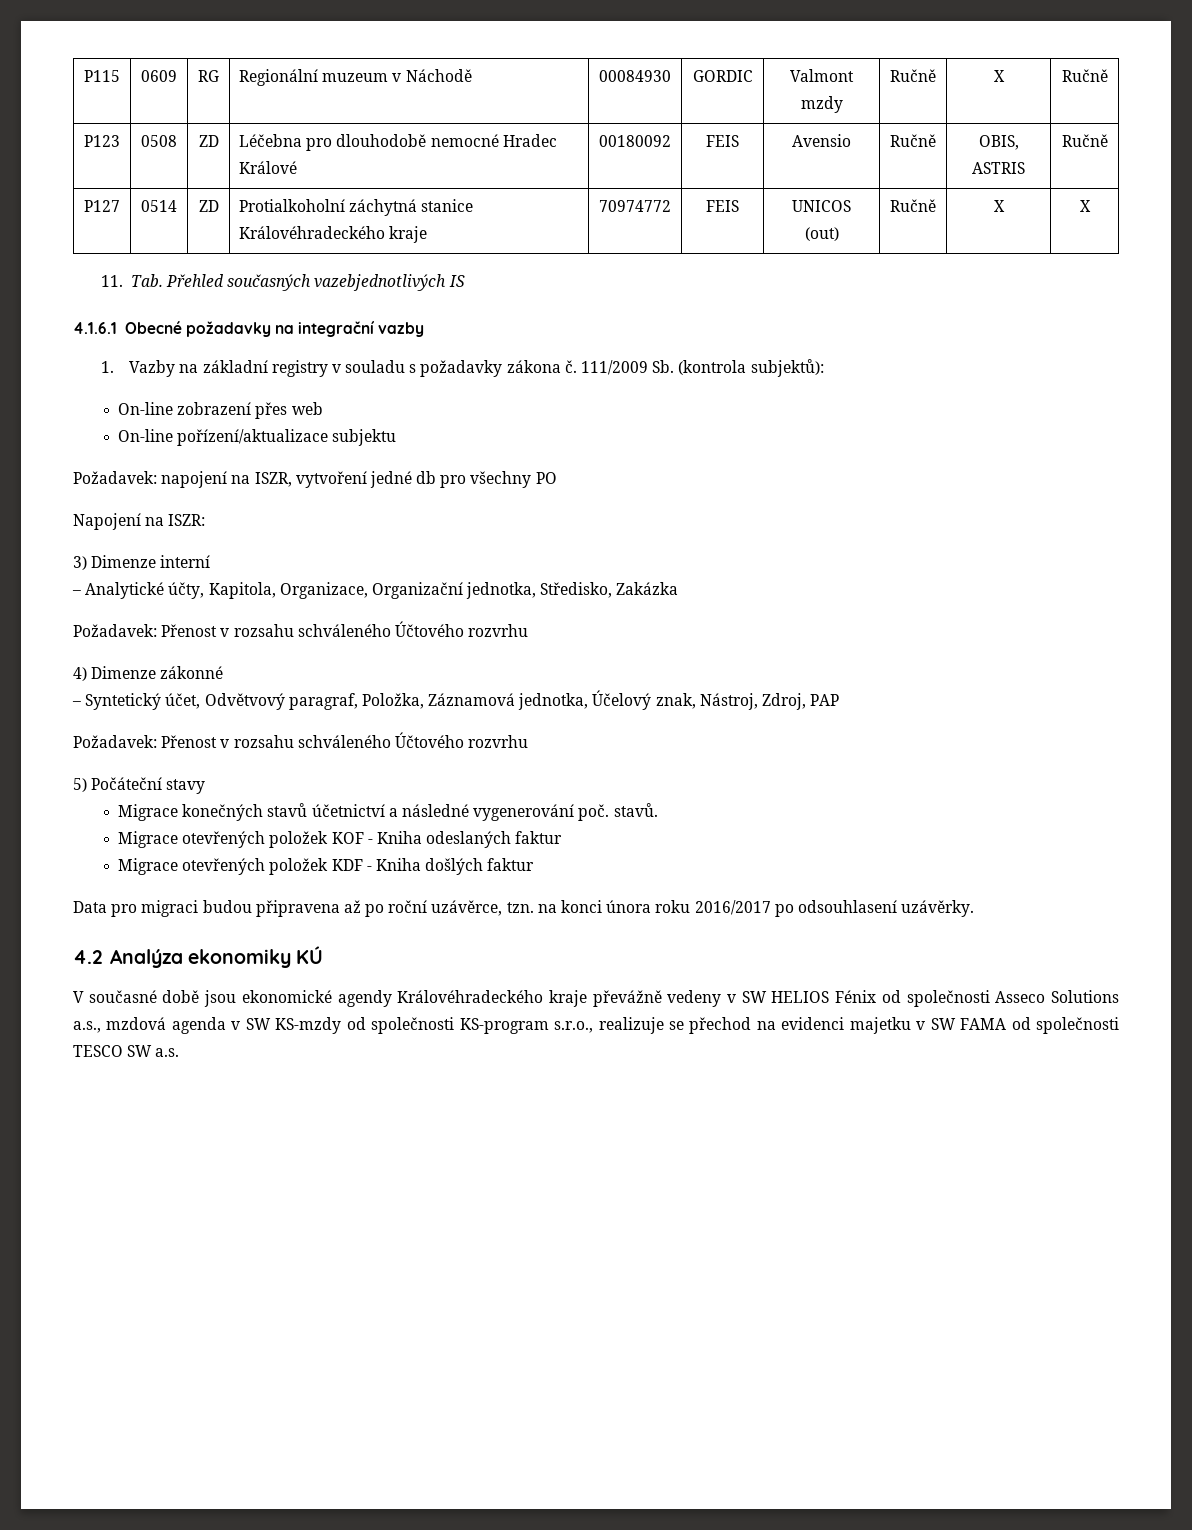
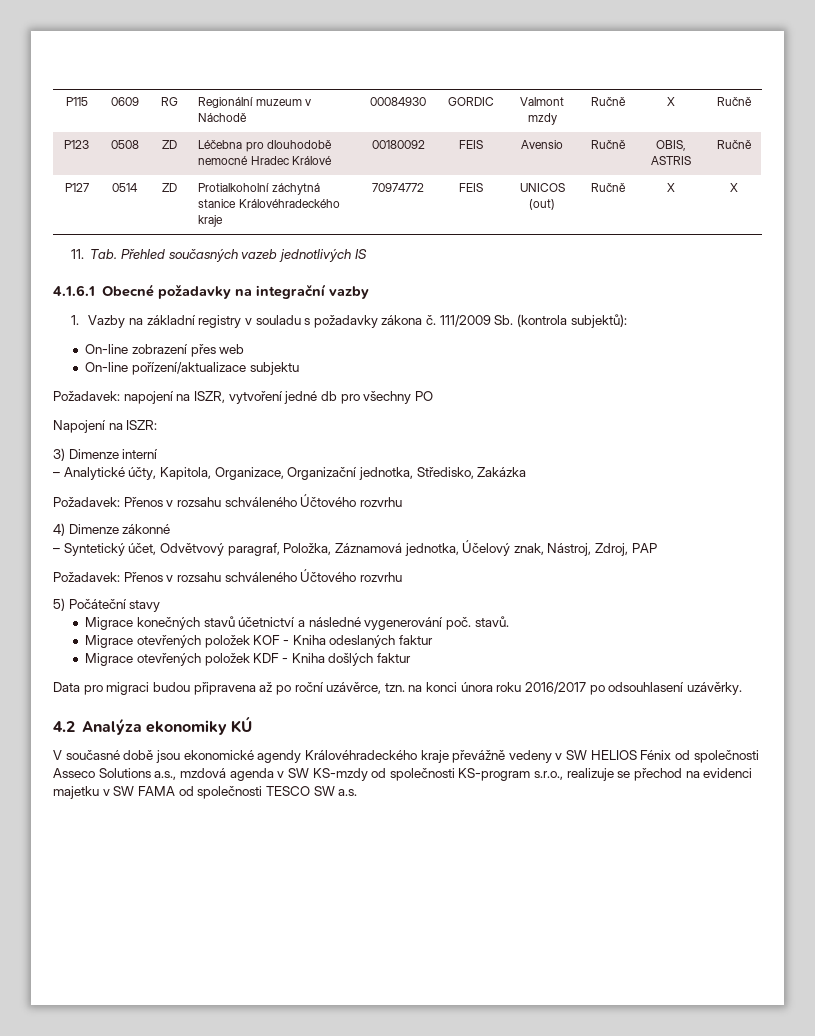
- 11. Tab. Přehled současných vazebjednotlivých IS
+ 11. Tab. Přehled současných vazeb jednotlivých IS
  – Analytické účty, Kapitola, Organizace, Organizační jednotka, Středisko, Zakázka
- Požadavek: Přenost v rozsahu schváleného Účtového rozvrhu
+ Požadavek: Přenos v rozsahu schváleného Účtového rozvrhu
  – Syntetický účet, Odvětvový paragraf, Položka, Záznamová jednotka, Účelový znak, Nástroj, Zdroj, PAP
- Požadavek: Přenost v rozsahu schváleného Účtového rozvrhu
+ Požadavek: Přenos v rozsahu schváleného Účtového rozvrhu

